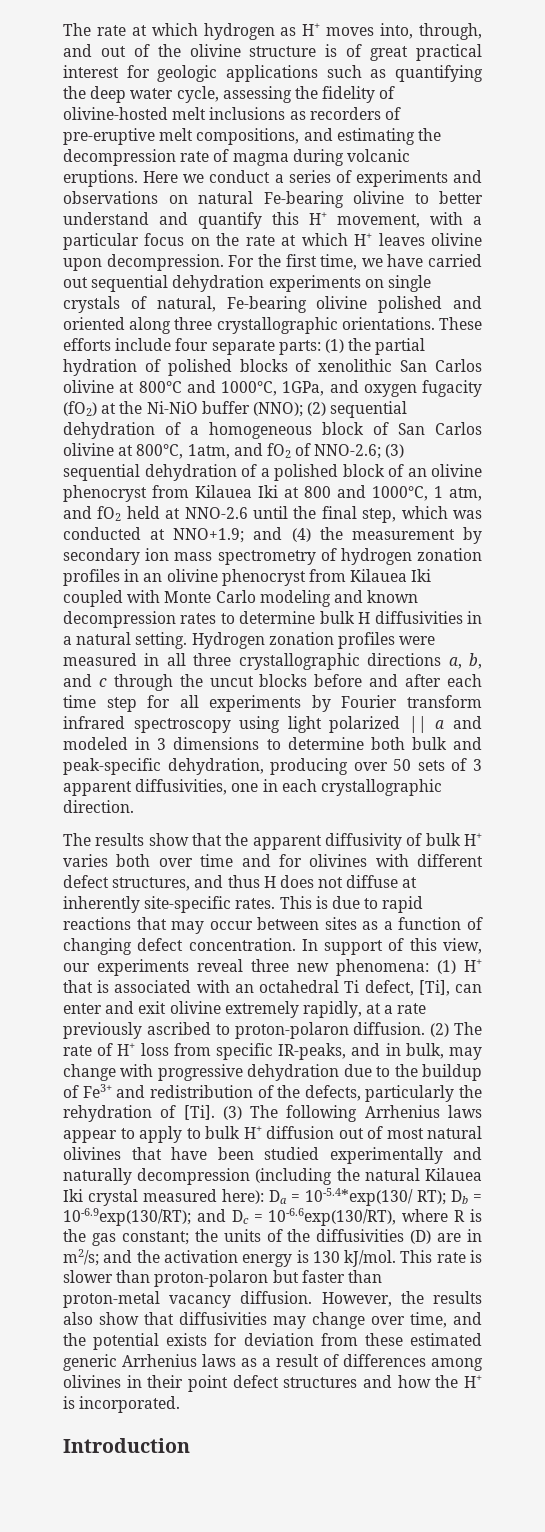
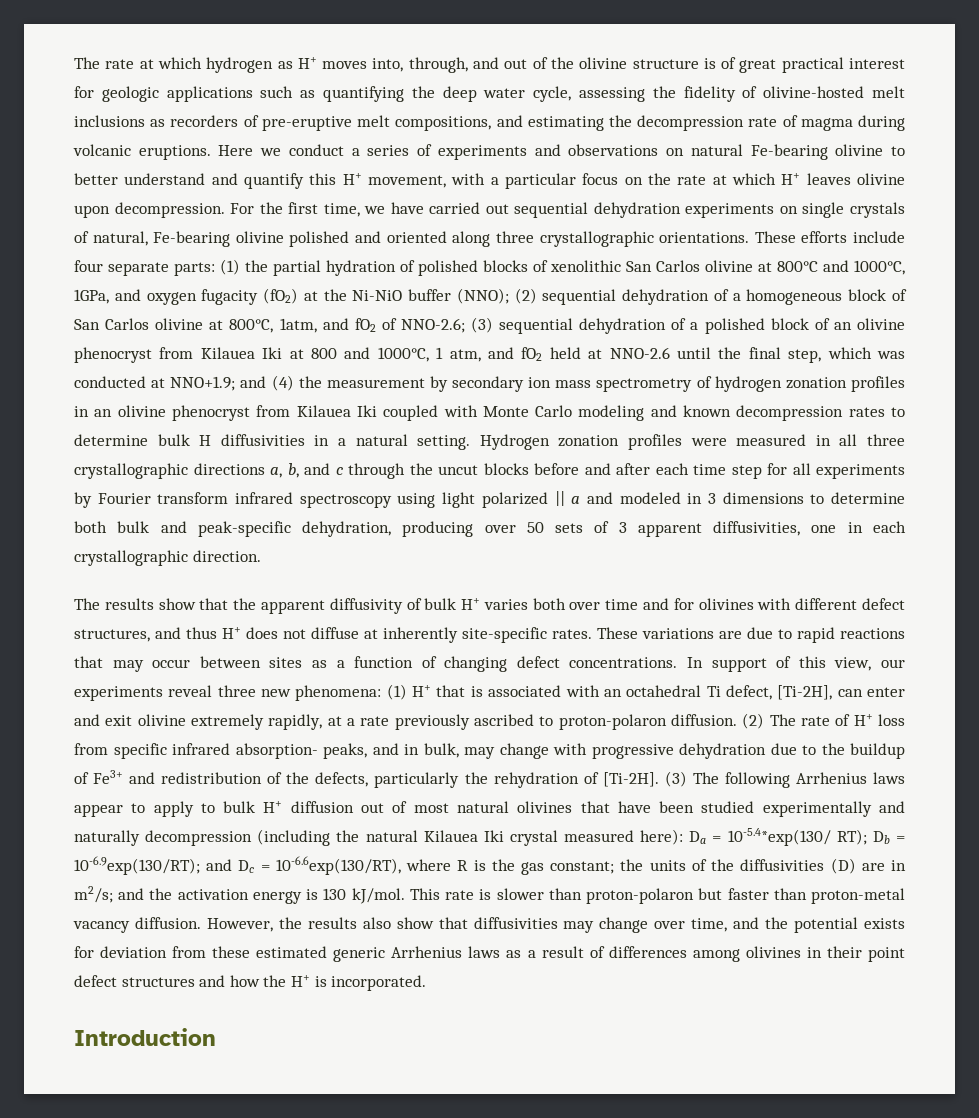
- The results show that the apparent diffusivity of bulk H+ varies both over time and for olivines with different defect structures, and thus H does not diffuse at inherently site-specific rates.
+ The results show that the apparent diffusivity of bulk H+ varies both over time and for olivines with different defect structures, and thus H+ does not diffuse at inherently site-specific rates.
- This is due to rapid reactions that may occur between sites as a function of changing defect concentration.
+ These variations are due to rapid reactions that may occur between sites as a function of changing defect concentrations.
- In support of this view, our experiments reveal three new phenomena: (1) H+ that is associated with an octahedral Ti defect, [Ti], can enter and exit olivine extremely rapidly, at a rate previously ascribed to proton-polaron diffusion.
+ In support of this view, our experiments reveal three new phenomena: (1) H+ that is associated with an octahedral Ti defect, [Ti-2H], can enter and exit olivine extremely rapidly, at a rate previously ascribed to proton-polaron diffusion.
- (2) The rate of H+ loss from specific IR-peaks, and in bulk, may change with progressive dehydration due to the buildup of Fe3+ and redistribution of the defects, particularly the rehydration of [Ti]. (3) The following Arrhenius laws appear to apply to bulk H+ diffusion out of most natural olivines that have been studied experimentally and naturally decompression (including the natural Kilauea Iki crystal measured here):
+ (2) The rate of H+ loss from specific infrared absorption- peaks, and in bulk, may change with progressive dehydration due to the buildup of Fe3+ and redistribution of the defects, particularly the rehydration of [Ti-2H]. (3) The following Arrhenius laws appear to apply to bulk H+ diffusion out of most natural olivines that have been studied experimentally and naturally decompression (including the natural Kilauea Iki crystal measured here):

